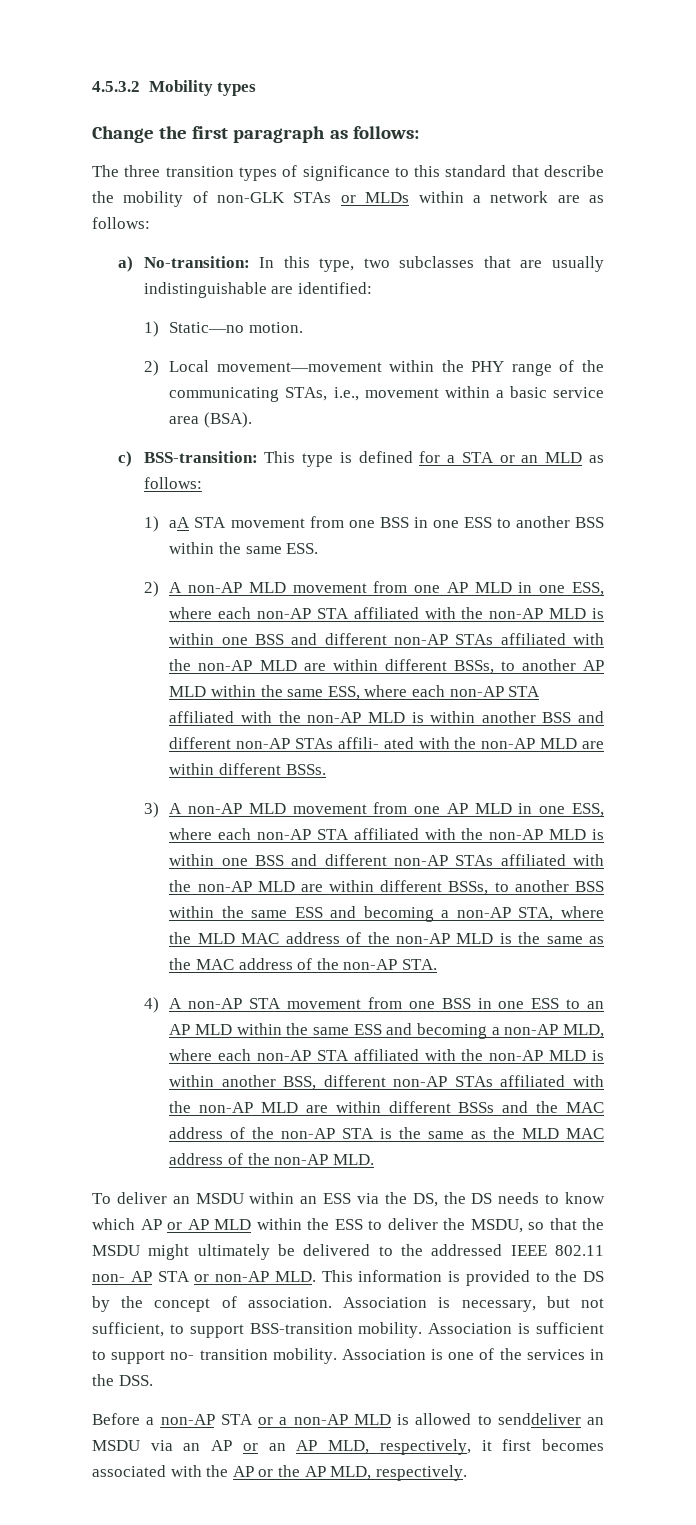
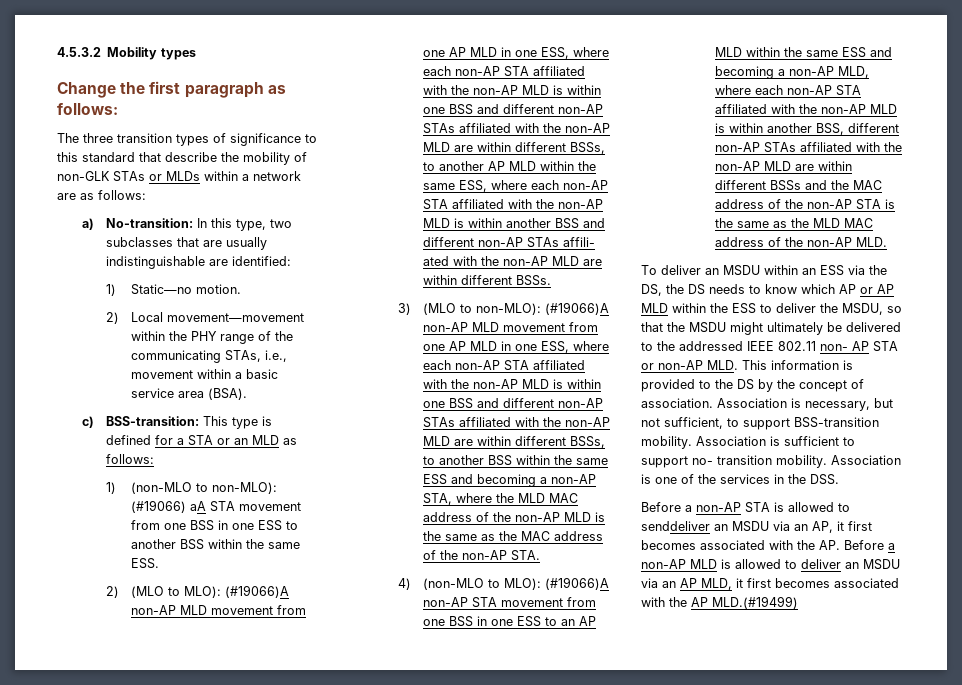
- 1) aA STA movement from one BSS in one ESS to another BSS within the same ESS.
+ 1) (non-MLO to non-MLO): (#19066) aA STA movement from one BSS in one ESS to another BSS within the same ESS.
- 2) A non-AP MLD movement from one AP MLD in one ESS, where each non-AP STA affiliated with the non-AP MLD is within one BSS and different non-AP STAs affiliated with the non-AP MLD are within different BSSs, to another AP MLD within the same ESS, where each non-AP STA affiliated with the non-AP MLD is within another BSS and different non-AP STAs affili- ated with the non-AP MLD are within different BSSs.
+ 2) (MLO to MLO): (#19066)A non-AP MLD movement from one AP MLD in one ESS, where each non-AP STA affiliated with the non-AP MLD is within one BSS and different non-AP STAs affiliated with the non-AP MLD are within different BSSs, to another AP MLD within the same ESS, where each non-AP STA affiliated with the non-AP MLD is within another BSS and different non-AP STAs affili- ated with the non-AP MLD are within different BSSs.
- 3) A non-AP MLD movement from one AP MLD in one ESS, where each non-AP STA affiliated with the non-AP MLD is within one BSS and different non-AP STAs affiliated with the non-AP MLD are within different BSSs, to another BSS within the same ESS and becoming a non-AP STA, where the MLD MAC address of the non-AP MLD is the same as the MAC address of the non-AP STA.
+ 3) (MLO to non-MLO): (#19066)A non-AP MLD movement from one AP MLD in one ESS, where each non-AP STA affiliated with the non-AP MLD is within one BSS and different non-AP STAs affiliated with the non-AP MLD are within different BSSs, to another BSS within the same ESS and becoming a non-AP STA, where the MLD MAC address of the non-AP MLD is the same as the MAC address of the non-AP STA.
- 4) A non-AP STA movement from one BSS in one ESS to an AP MLD within the same ESS and becoming a non-AP MLD, where each non-AP STA affiliated with the non-AP MLD is within another BSS, different non-AP STAs affiliated with the non-AP MLD are within different BSSs and the MAC address of the non-AP STA is the same as the MLD MAC address of the non-AP MLD.
+ 4) (non-MLO to MLO): (#19066)A non-AP STA movement from one BSS in one ESS to an AP MLD within the same ESS and becoming a non-AP MLD, where each non-AP STA affiliated with the non-AP MLD is within another BSS, different non-AP STAs affiliated with the non-AP MLD are within different BSSs and the MAC address of the non-AP STA is the same as the MLD MAC address of the non-AP MLD.
- Before a non-AP STA or a non-AP MLD is allowed to senddeliver an MSDU via an AP or an AP MLD, respectively, it first becomes associated with the AP or the AP MLD, respectively.
+ Before a non-AP STA is allowed to senddeliver an MSDU via an AP, it first becomes associated with the AP. Before a non-AP MLD is allowed to deliver an MSDU via an AP MLD, it first becomes associated with the AP MLD.(#19499)

